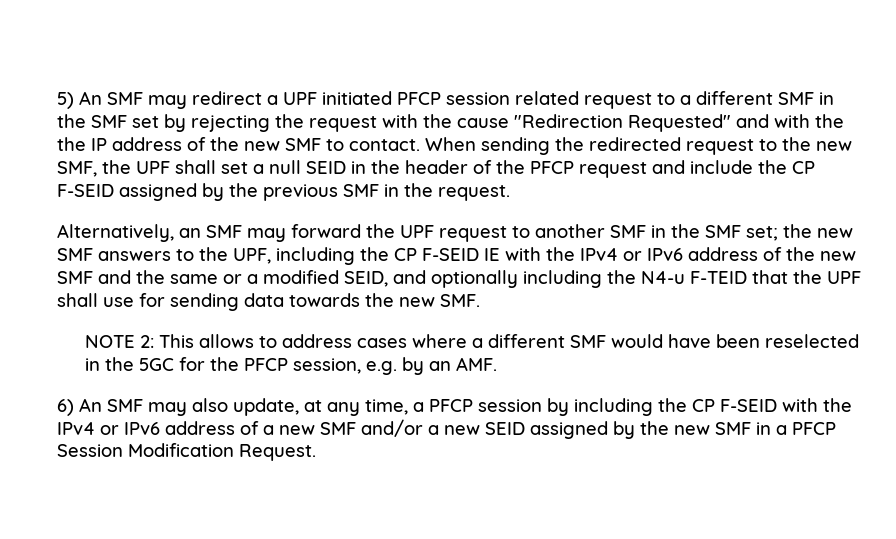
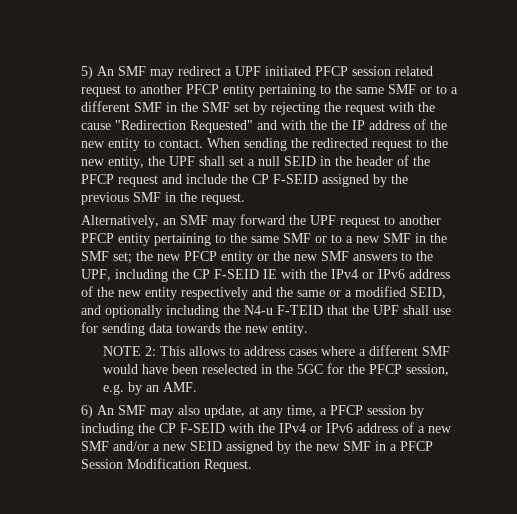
- 5) An SMF may redirect a UPF initiated PFCP session related request to a different SMF in the SMF set by rejecting the request with the cause "Redirection Requested" and with the the IP address of the new SMF to contact.
+ 5) An SMF may redirect a UPF initiated PFCP session related request to another PFCP entity pertaining to the same SMF or to a different SMF in the SMF set by rejecting the request with the cause "Redirection Requested" and with the the IP address of the new entity to contact.
- When sending the redirected request to the new SMF, the UPF shall set a null SEID in the header of the PFCP request and include the CP F-SEID assigned by the previous SMF in the request.
+ When sending the redirected request to the new entity, the UPF shall set a null SEID in the header of the PFCP request and include the CP F-SEID assigned by the previous SMF in the request.
- Alternatively, an SMF may forward the UPF request to another SMF in the SMF set; the new SMF answers to the UPF, including the CP F-SEID IE with the IPv4 or IPv6 address of the new SMF and the same or a modified SEID, and optionally including the N4-u F-TEID that the UPF shall use for sending data towards the new SMF.
+ Alternatively, an SMF may forward the UPF request to another PFCP entity pertaining to the same SMF or to a new SMF in the SMF set; the new PFCP entity or the new SMF answers to the UPF, including the CP F-SEID IE with the IPv4 or IPv6 address of the new entity respectively and the same or a modified SEID, and optionally including the N4-u F-TEID that the UPF shall use for sending data towards the new entity.

